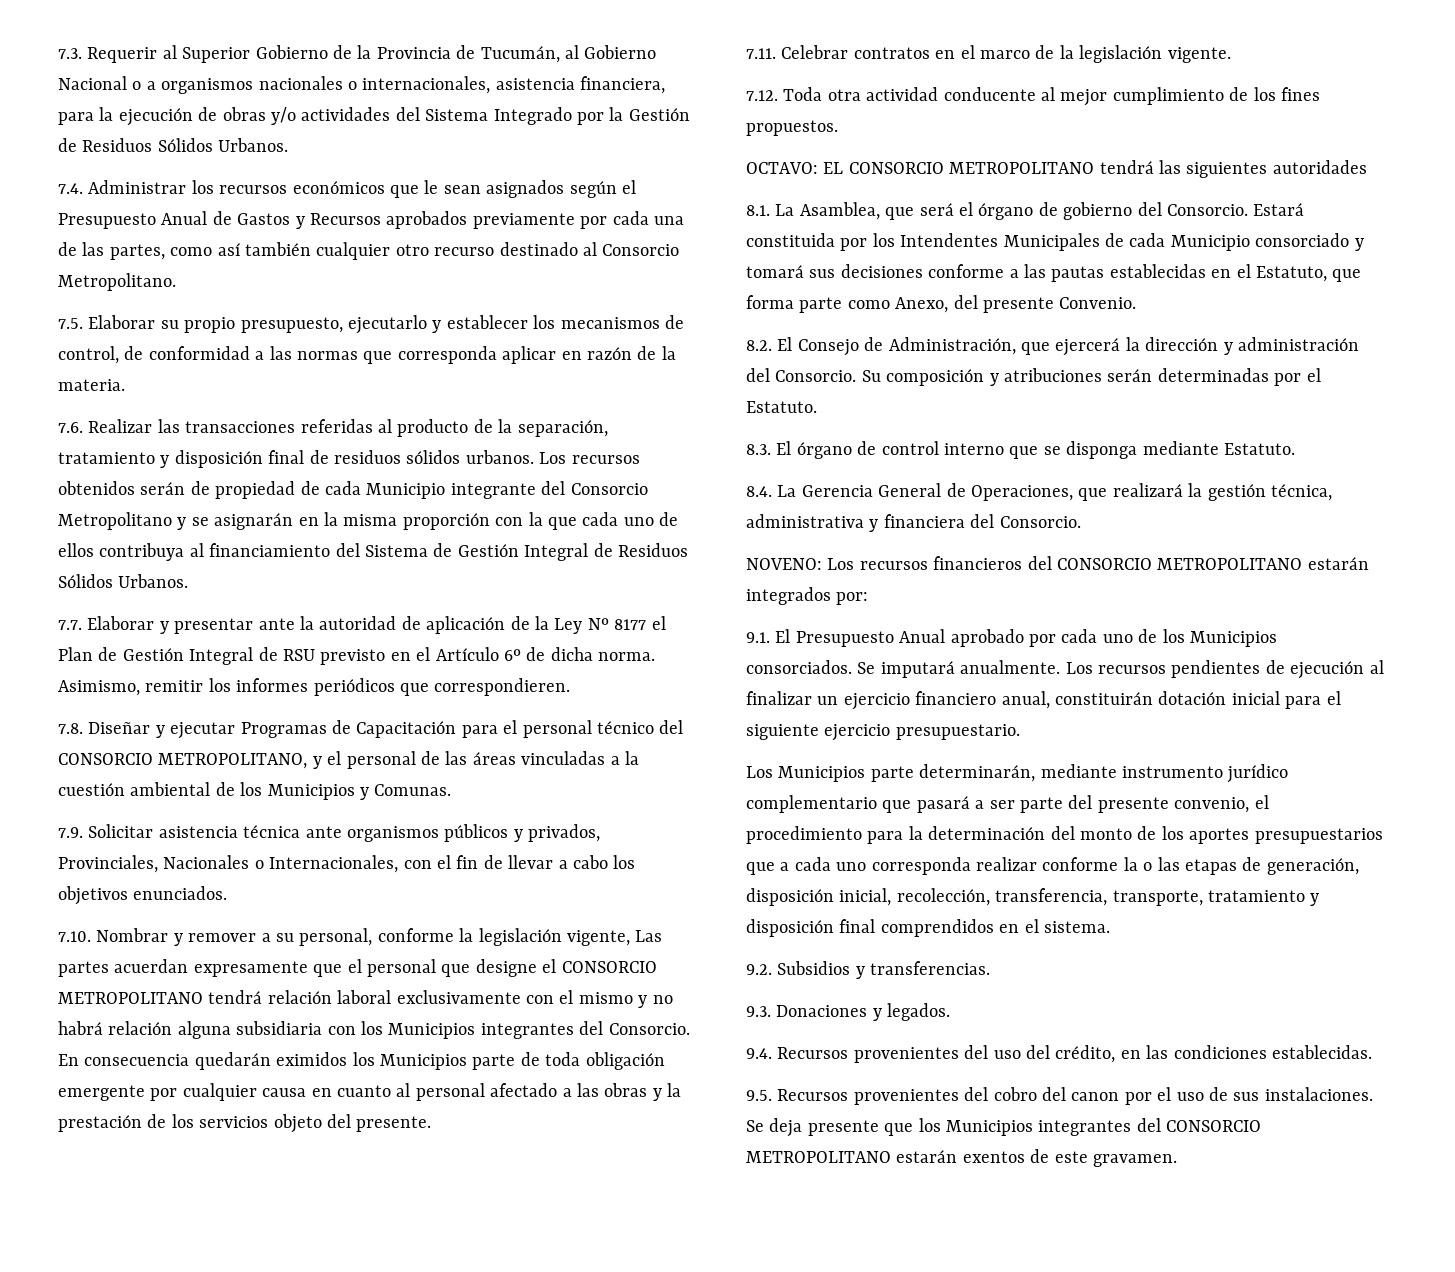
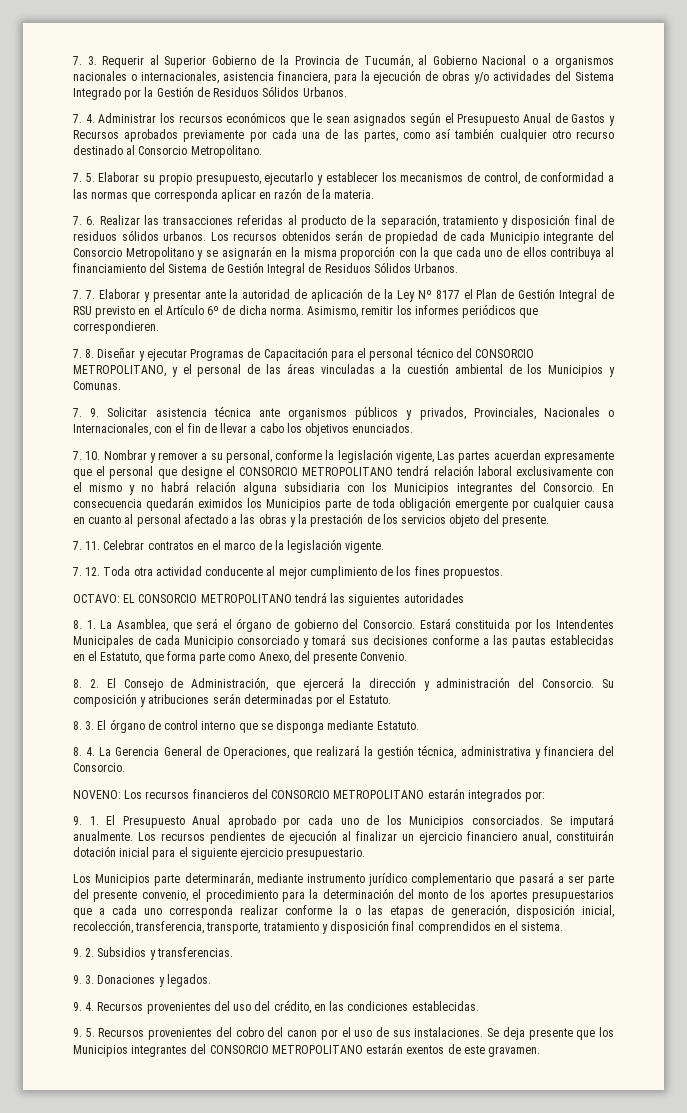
- 7.3. Requerir al Superior Gobierno de la Provincia de Tucumán, al Gobierno Nacional o a organismos nacionales o internacionales, asistencia financiera, para la ejecución de obras y/o actividades del Sistema Integrado por la Gestión de Residuos Sólidos Urbanos.
+ 7. 3. Requerir al Superior Gobierno de la Provincia de Tucumán, al Gobierno Nacional o a organismos nacionales o internacionales, asistencia financiera, para la ejecución de obras y/o actividades del Sistema Integrado por la Gestión de Residuos Sólidos Urbanos.
- 7.4. Administrar los recursos económicos que le sean asignados según el Presupuesto Anual de Gastos y Recursos aprobados previamente por cada una de las partes, como así también cualquier otro recurso destinado al Consorcio Metropolitano.
+ 7. 4. Administrar los recursos económicos que le sean asignados según el Presupuesto Anual de Gastos y Recursos aprobados previamente por cada una de las partes, como así también cualquier otro recurso destinado al Consorcio Metropolitano.
- 7.5. Elaborar su propio presupuesto, ejecutarlo y establecer los mecanismos de control, de conformidad a las normas que corresponda aplicar en razón de la materia.
+ 7. 5. Elaborar su propio presupuesto, ejecutarlo y establecer los mecanismos de control, de conformidad a las normas que corresponda aplicar en razón de la materia.
- 7.6. Realizar las transacciones referidas al producto de la separación, tratamiento y disposición final de residuos sólidos urbanos.
+ 7. 6. Realizar las transacciones referidas al producto de la separación, tratamiento y disposición final de residuos sólidos urbanos.
- 7.7. Elaborar y presentar ante la autoridad de aplicación de la Ley Nº 8177 el Plan de Gestión Integral de RSU previsto en el Artículo 6º de dicha norma.
+ 7. 7. Elaborar y presentar ante la autoridad de aplicación de la Ley Nº 8177 el Plan de Gestión Integral de RSU previsto en el Artículo 6º de dicha norma.
- 7.8. Diseñar y ejecutar Programas de Capacitación para el personal técnico del CONSORCIO METROPOLITANO, y el personal de las áreas vinculadas a la cuestión ambiental de los Municipios y Comunas.
+ 7. 8. Diseñar y ejecutar Programas de Capacitación para el personal técnico del CONSORCIO METROPOLITANO, y el personal de las áreas vinculadas a la cuestión ambiental de los Municipios y Comunas.
- 7.9. Solicitar asistencia técnica ante organismos públicos y privados, Provinciales, Nacionales o Internacionales, con el fin de llevar a cabo los objetivos enunciados.
+ 7. 9. Solicitar asistencia técnica ante organismos públicos y privados, Provinciales, Nacionales o Internacionales, con el fin de llevar a cabo los objetivos enunciados.
- 7.10. Nombrar y remover a su personal, conforme la legislación vigente, Las partes acuerdan expresamente que el personal que designe el CONSORCIO METROPOLITANO tendrá relación laboral exclusivamente con el mismo y no habrá relación alguna subsidiaria con los Municipios integrantes del Consorcio.
+ 7. 10. Nombrar y remover a su personal, conforme la legislación vigente, Las partes acuerdan expresamente que el personal que designe el CONSORCIO METROPOLITANO tendrá relación laboral exclusivamente con el mismo y no habrá relación alguna subsidiaria con los Municipios integrantes del Consorcio.
- 7.11. Celebrar contratos en el marco de la legislación vigente.
+ 7. 11. Celebrar contratos en el marco de la legislación vigente.
- 7.12. Toda otra actividad conducente al mejor cumplimiento de los fines propuestos.
+ 7. 12. Toda otra actividad conducente al mejor cumplimiento de los fines propuestos.
- 8.1. La Asamblea, que será el órgano de gobierno del Consorcio.
+ 8. 1. La Asamblea, que será el órgano de gobierno del Consorcio.
- 8.2. El Consejo de Administración, que ejercerá la dirección y administración del Consorcio.
+ 8. 2. El Consejo de Administración, que ejercerá la dirección y administración del Consorcio.
- 8.3. El órgano de control interno que se disponga mediante Estatuto.
+ 8. 3. El órgano de control interno que se disponga mediante Estatuto.
- 8.4. La Gerencia General de Operaciones, que realizará la gestión técnica, administrativa y financiera del Consorcio.
+ 8. 4. La Gerencia General de Operaciones, que realizará la gestión técnica, administrativa y financiera del Consorcio.
- 9.1. El Presupuesto Anual aprobado por cada uno de los Municipios consorciados.
+ 9. 1. El Presupuesto Anual aprobado por cada uno de los Municipios consorciados.
- 9.2. Subsidios y transferencias.
+ 9. 2. Subsidios y transferencias.
- 9.3. Donaciones y legados.
+ 9. 3. Donaciones y legados.
- 9.4. Recursos provenientes del uso del crédito, en las condiciones establecidas.
+ 9. 4. Recursos provenientes del uso del crédito, en las condiciones establecidas.
- 9.5. Recursos provenientes del cobro del canon por el uso de sus instalaciones.
+ 9. 5. Recursos provenientes del cobro del canon por el uso de sus instalaciones.

